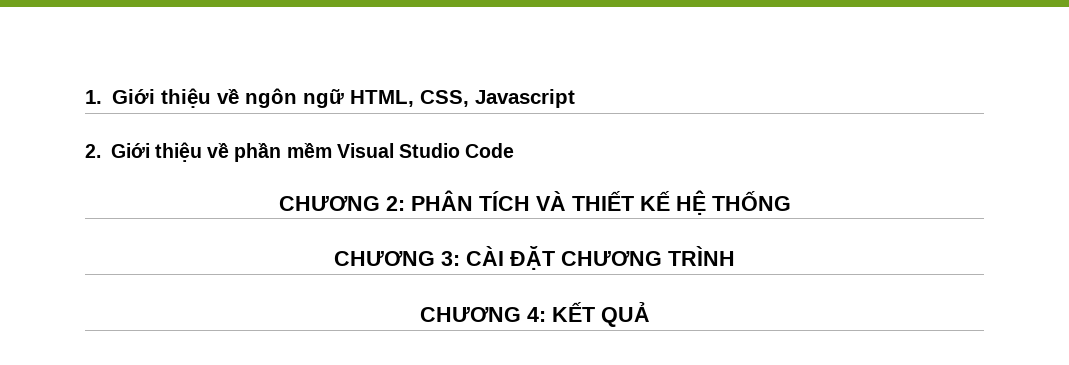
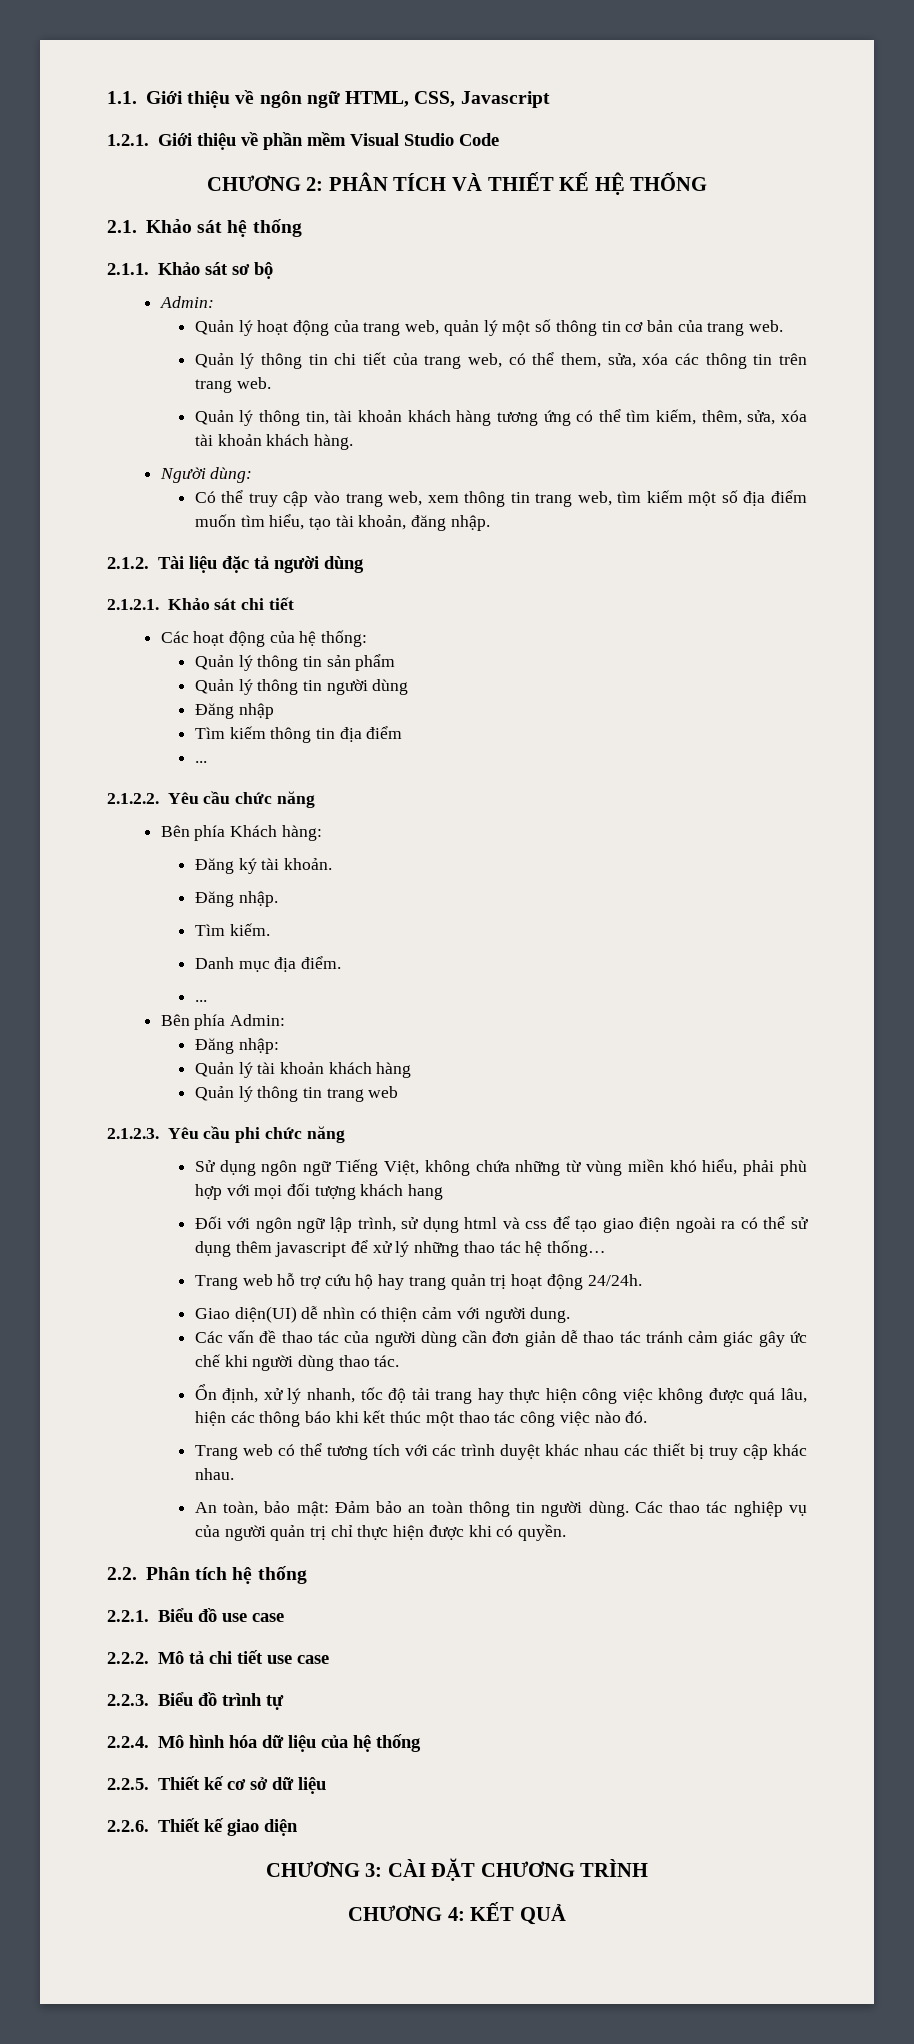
- 1. Giới thiệu về ngôn ngữ HTML, CSS, Javascript
+ 1.1. Giới thiệu về ngôn ngữ HTML, CSS, Javascript
- 2. Giới thiệu về phần mềm Visual Studio Code
+ 1.2.1. Giới thiệu về phần mềm Visual Studio Code
+ 2.1. Khảo sát hệ thống
+ 2.1.1. Khảo sát sơ bộ
+ Admin:
+ Quản lý hoạt động của trang web, quản lý một số thông tin cơ bản của trang web.
+ Quản lý thông tin chi tiết của trang web, có thể them, sửa, xóa các thông tin trên trang web.
+ Quản lý thông tin, tài khoản khách hàng tương ứng có thể tìm kiếm, thêm, sửa, xóa tài khoản khách hàng.
+ Người dùng:
+ Có thể truy cập vào trang web, xem thông tin trang web, tìm kiếm một số địa điểm muốn tìm hiểu, tạo tài khoản, đăng nhập.
+ 2.1.2. Tài liệu đặc tả người dùng
+ 2.1.2.1. Khảo sát chi tiết
+ Các hoạt động của hệ thống:
+ Quản lý thông tin sản phẩm
+ Quản lý thông tin người dùng
+ Đăng nhập
+ Tìm kiếm thông tin địa điểm
+ ...
+ 2.1.2.2. Yêu cầu chức năng
+ Bên phía Khách hàng:
+ Đăng ký tài khoản.
+ Đăng nhập.
+ Tìm kiếm.
+ Danh mục địa điểm.
+ ...
+ Bên phía Admin:
+ Đăng nhập:
+ Quản lý tài khoản khách hàng
+ Quản lý thông tin trang web
+ 2.1.2.3. Yêu cầu phi chức năng
+ Sử dụng ngôn ngữ Tiếng Việt, không chứa những từ vùng miền khó hiểu, phải phù hợp với mọi đối tượng khách hang
+ Đối với ngôn ngữ lập trình, sử dụng html và css để tạo giao điện ngoài ra có thể sử dụng thêm javascript để xử lý những thao tác hệ thống…
+ Trang web hỗ trợ cứu hộ hay trang quản trị hoạt động 24/24h.
+ Giao diện(UI) dễ nhìn có thiện cảm với người dung.
+ Các vấn đề thao tác của người dùng cần đơn giản dễ thao tác tránh cảm giác gây ức chế khi người dùng thao tác.
+ Ổn định, xử lý nhanh, tốc độ tải trang hay thực hiện công việc không được quá lâu, hiện các thông báo khi kết thúc một thao tác công việc nào đó.
+ Trang web có thể tương tích với các trình duyệt khác nhau các thiết bị truy cập khác nhau.
+ An toàn, bảo mật: Đảm bảo an toàn thông tin người dùng. Các thao tác nghiệp vụ của người quản trị chỉ thực hiện được khi có quyền.
+ 2.2. Phân tích hệ thống
+ 2.2.1. Biểu đồ use case
+ 2.2.2. Mô tả chi tiết use case
+ 2.2.3. Biểu đồ trình tự
+ 2.2.4. Mô hình hóa dữ liệu của hệ thống
+ 2.2.5. Thiết kế cơ sở dữ liệu
+ 2.2.6. Thiết kế giao diện

